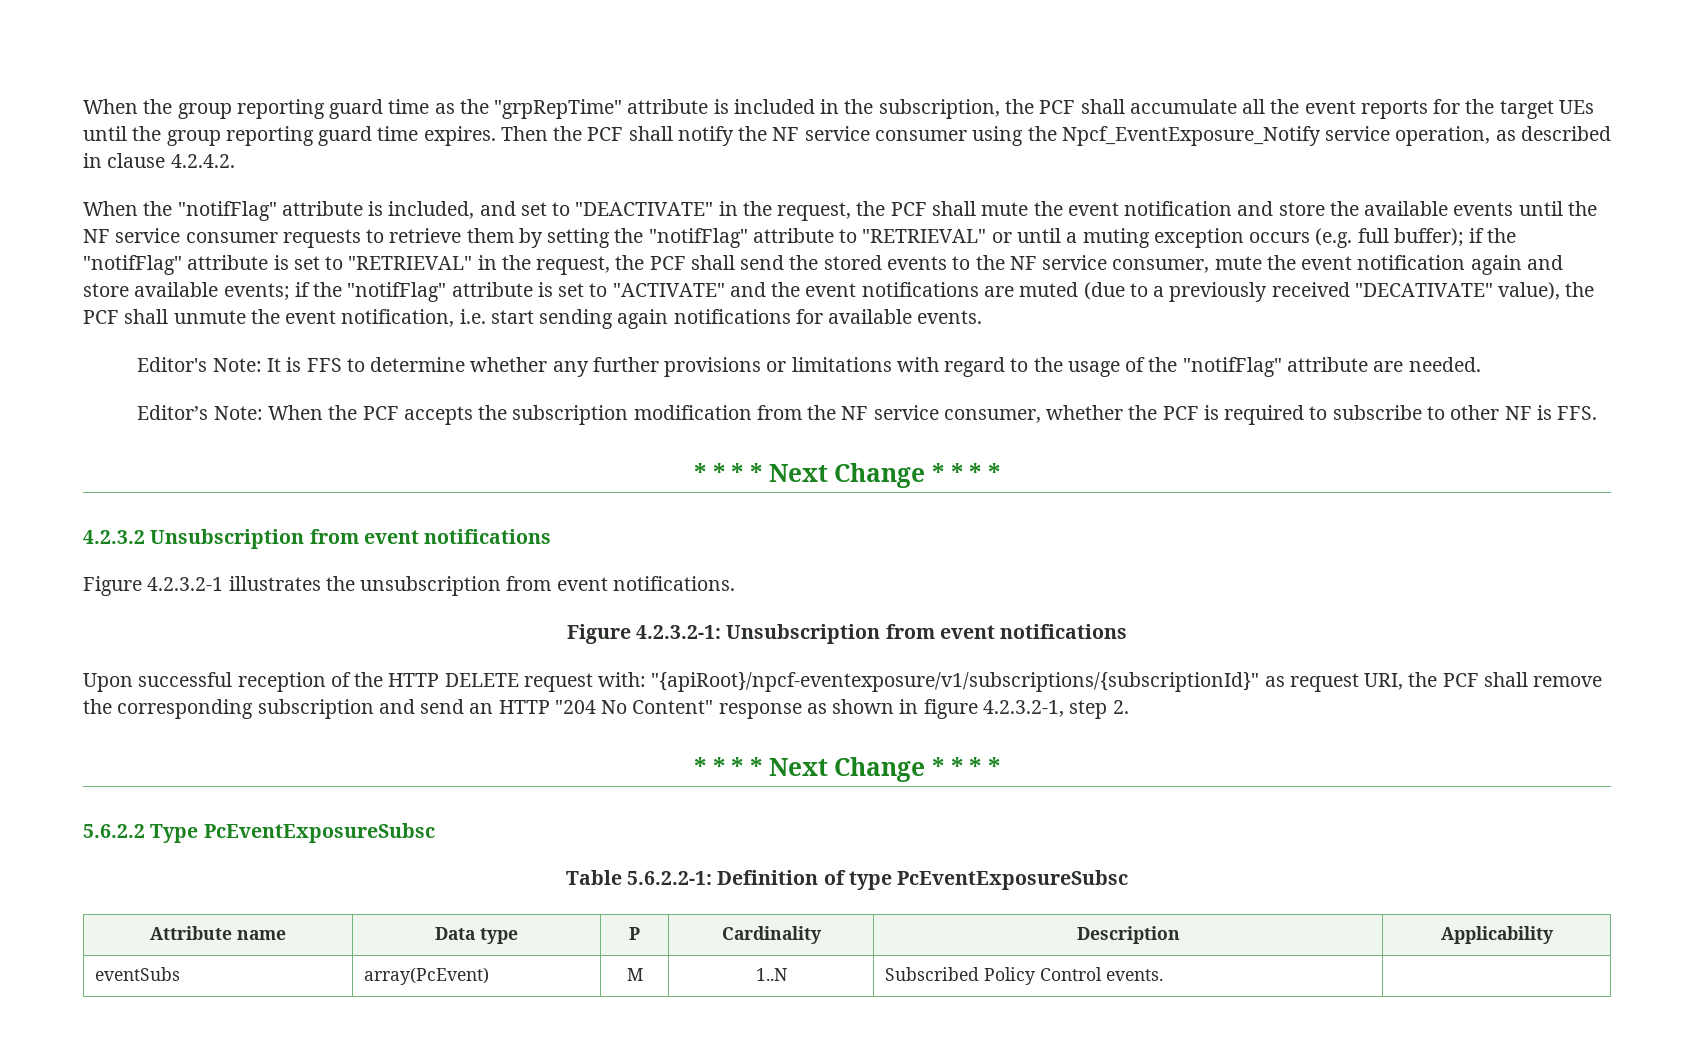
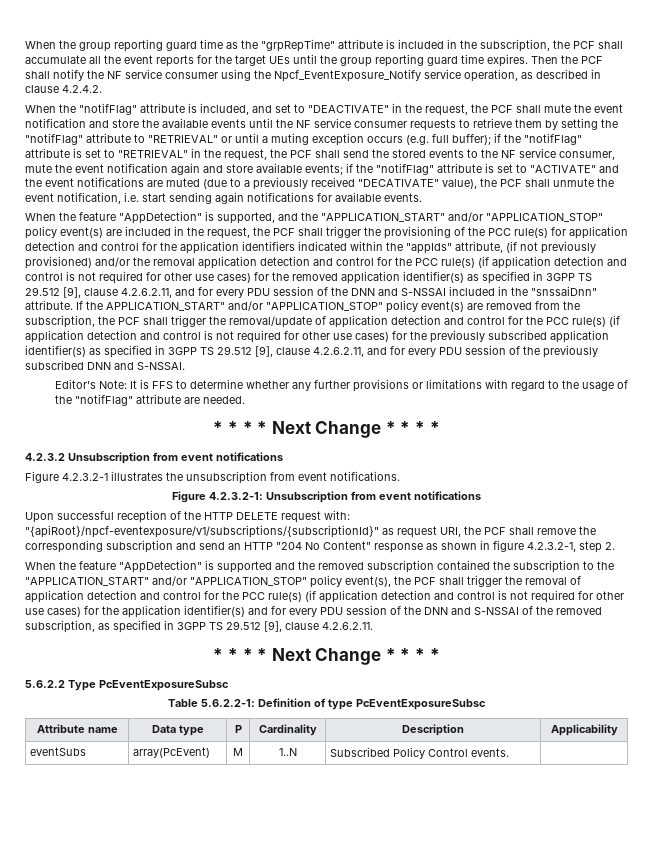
+ When the feature "AppDetection" is supported, and the "APPLICATION_START" and/or "APPLICATION_STOP" policy event(s) are included in the request, the PCF shall trigger the provisioning of the PCC rule(s) for application detection and control for the application identifiers indicated within the "appIds" attribute, (if not previously provisioned) and/or the removal application detection and control for the PCC rule(s) (if application detection and control is not required for other use cases) for the removed application identifier(s) as specified in 3GPP TS 29.512 [9], clause 4.2.6.2.11, and for every PDU session of the DNN and S-NSSAI included in the "snssaiDnn" attribute. If the APPLICATION_START" and/or "APPLICATION_STOP" policy event(s) are removed from the subscription, the PCF shall trigger the removal/update of application detection and control for the PCC rule(s) (if application detection and control is not required for other use cases) for the previously subscribed application identifier(s) as specified in 3GPP TS 29.512 [9], clause 4.2.6.2.11, and for every PDU session of the previously subscribed DNN and S-NSSAI.
- Editor’s Note: When the PCF accepts the subscription modification from the NF service consumer, whether the PCF is required to subscribe to other NF is FFS.
+ When the feature "AppDetection" is supported and the removed subscription contained the subscription to the "APPLICATION_START" and/or "APPLICATION_STOP" policy event(s), the PCF shall trigger the removal of application detection and control for the PCC rule(s) (if application detection and control is not required for other use cases) for the application identifier(s) and for every PDU session of the DNN and S-NSSAI of the removed subscription, as specified in 3GPP TS 29.512 [9], clause 4.2.6.2.11.

